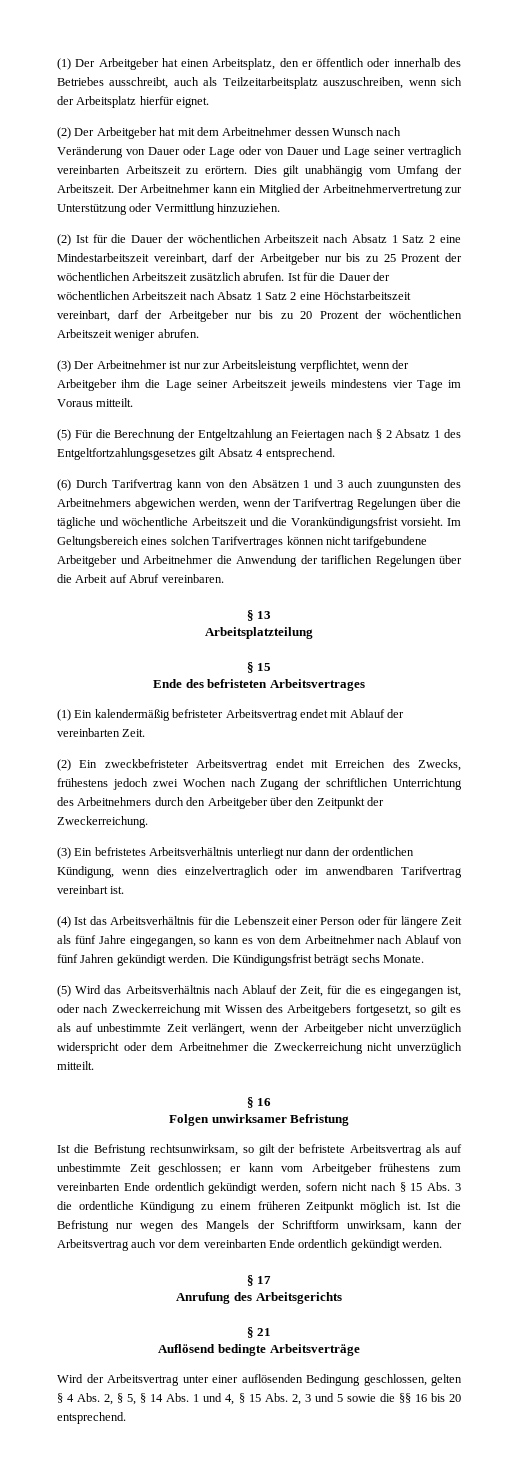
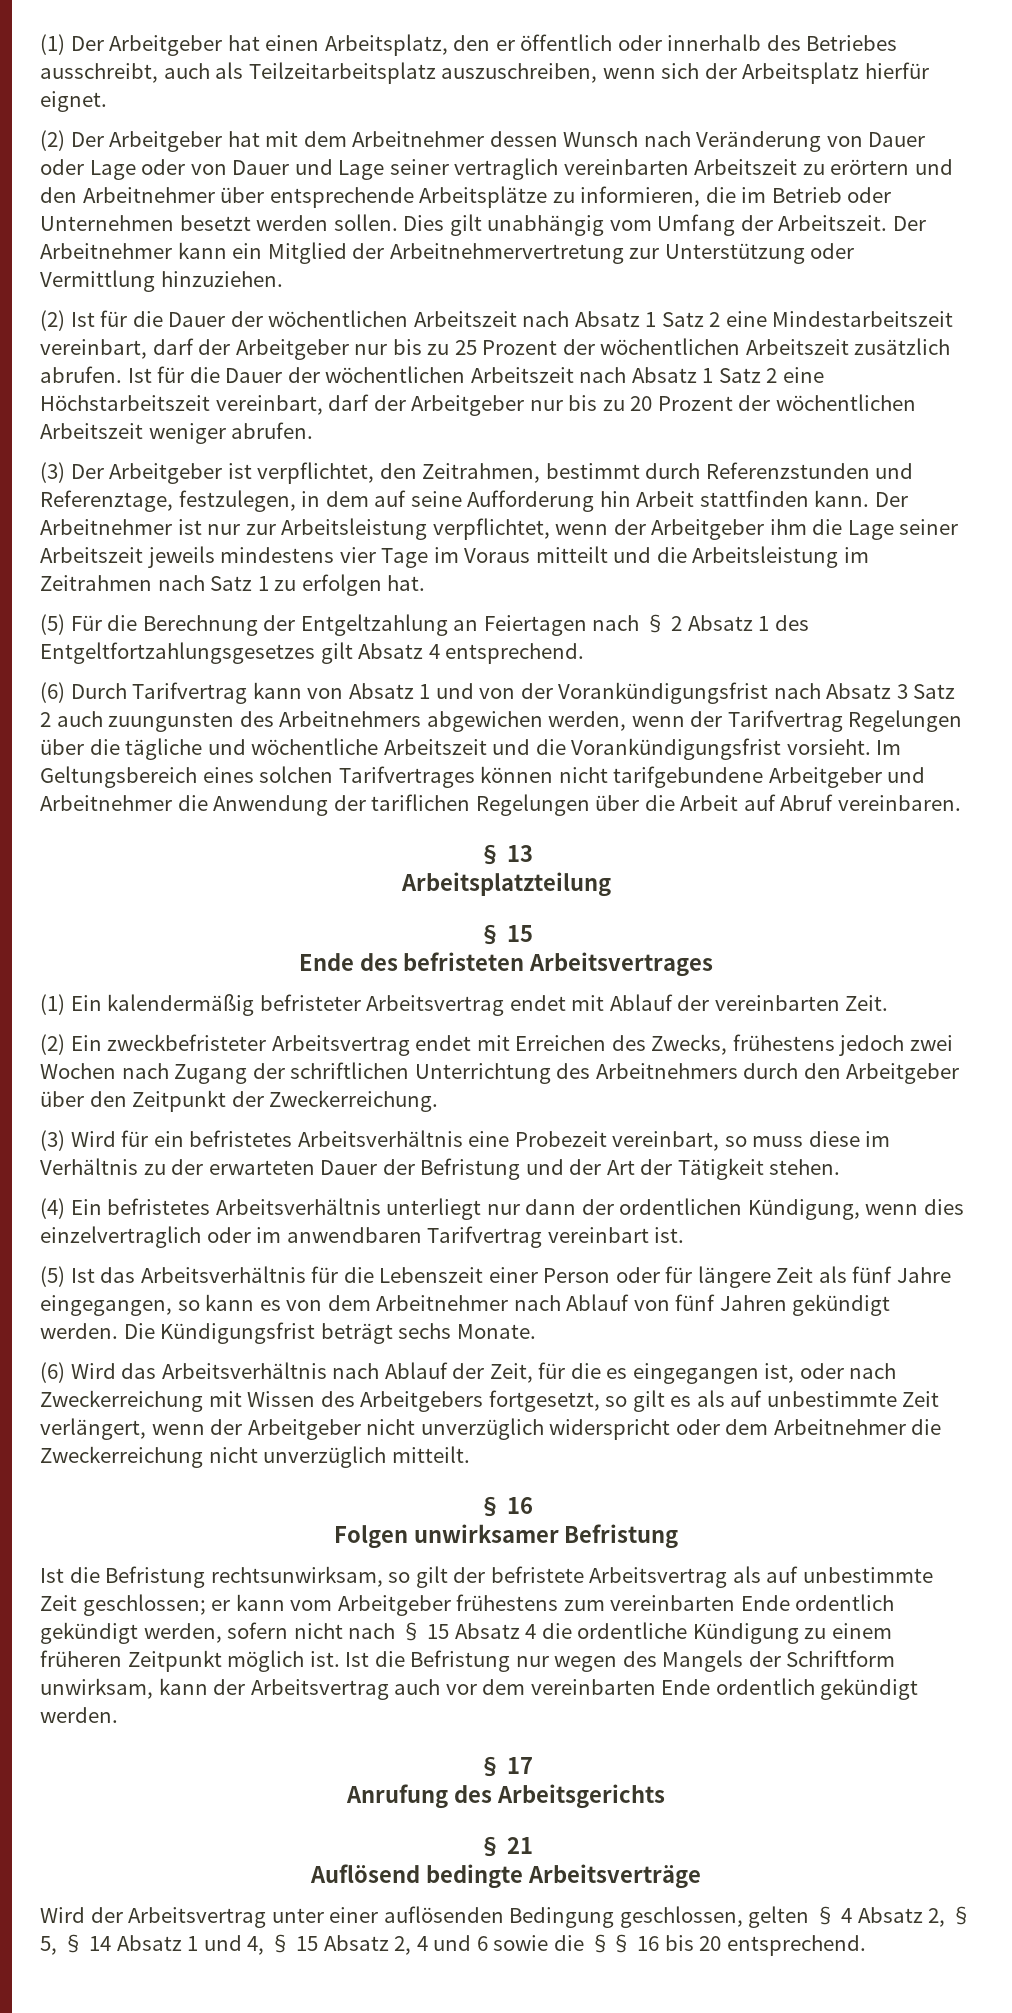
- (2) Der Arbeitgeber hat mit dem Arbeitnehmer dessen Wunsch nach Veränderung von Dauer oder Lage oder von Dauer und Lage seiner vertraglich vereinbarten Arbeitszeit zu erörtern.
+ (2) Der Arbeitgeber hat mit dem Arbeitnehmer dessen Wunsch nach Veränderung von Dauer oder Lage oder von Dauer und Lage seiner vertraglich vereinbarten Arbeitszeit zu erörtern und den Arbeitnehmer über entsprechende Arbeitsplätze zu informieren, die im Betrieb oder Unternehmen besetzt werden sollen.
- (3) Der Arbeitnehmer ist nur zur Arbeitsleistung verpflichtet, wenn der Arbeitgeber ihm die Lage seiner Arbeitszeit jeweils mindestens vier Tage im Voraus mitteilt.
+ (3) Der Arbeitgeber ist verpflichtet, den Zeitrahmen, bestimmt durch Referenzstunden und Referenztage, festzulegen, in dem auf seine Aufforderung hin Arbeit stattfinden kann. Der Arbeitnehmer ist nur zur Arbeitsleistung verpflichtet, wenn der Arbeitgeber ihm die Lage seiner Arbeitszeit jeweils mindestens vier Tage im Voraus mitteilt und die Arbeitsleistung im Zeitrahmen nach Satz 1 zu erfolgen hat.
- (6) Durch Tarifvertrag kann von den Absätzen 1 und 3 auch zuungunsten des Arbeitnehmers abgewichen werden, wenn der Tarifvertrag Regelungen über die tägliche und wöchentliche Arbeitszeit und die Vorankündigungsfrist vorsieht.
+ (6) Durch Tarifvertrag kann von Absatz 1 und von der Vorankündigungsfrist nach Absatz 3 Satz 2 auch zuungunsten des Arbeitnehmers abgewichen werden, wenn der Tarifvertrag Regelungen über die tägliche und wöchentliche Arbeitszeit und die Vorankündigungsfrist vorsieht.
- (3) Ein befristetes Arbeitsverhältnis unterliegt nur dann der ordentlichen Kündigung, wenn dies einzelvertraglich oder im anwendbaren Tarifvertrag vereinbart ist.
+ (3) Wird für ein befristetes Arbeitsverhältnis eine Probezeit vereinbart, so muss diese im Verhältnis zu der erwarteten Dauer der Befristung und der Art der Tätigkeit stehen.
+ (4) Ein befristetes Arbeitsverhältnis unterliegt nur dann der ordentlichen Kündigung, wenn dies einzelvertraglich oder im anwendbaren Tarifvertrag vereinbart ist.
- (4) Ist das Arbeitsverhältnis für die Lebenszeit einer Person oder für längere Zeit als fünf Jahre eingegangen, so kann es von dem Arbeitnehmer nach Ablauf von fünf Jahren gekündigt werden.
+ (5) Ist das Arbeitsverhältnis für die Lebenszeit einer Person oder für längere Zeit als fünf Jahre eingegangen, so kann es von dem Arbeitnehmer nach Ablauf von fünf Jahren gekündigt werden.
- (5) Wird das Arbeitsverhältnis nach Ablauf der Zeit, für die es eingegangen ist, oder nach Zweckerreichung mit Wissen des Arbeitgebers fortgesetzt, so gilt es als auf unbestimmte Zeit verlängert, wenn der Arbeitgeber nicht unverzüglich widerspricht oder dem Arbeitnehmer die Zweckerreichung nicht unverzüglich mitteilt.
+ (6) Wird das Arbeitsverhältnis nach Ablauf der Zeit, für die es eingegangen ist, oder nach Zweckerreichung mit Wissen des Arbeitgebers fortgesetzt, so gilt es als auf unbestimmte Zeit verlängert, wenn der Arbeitgeber nicht unverzüglich widerspricht oder dem Arbeitnehmer die Zweckerreichung nicht unverzüglich mitteilt.
- Ist die Befristung rechtsunwirksam, so gilt der befristete Arbeitsvertrag als auf unbestimmte Zeit geschlossen; er kann vom Arbeitgeber frühestens zum vereinbarten Ende ordentlich gekündigt werden, sofern nicht nach § 15 Abs. 3 die ordentliche Kündigung zu einem früheren Zeitpunkt möglich ist.
+ Ist die Befristung rechtsunwirksam, so gilt der befristete Arbeitsvertrag als auf unbestimmte Zeit geschlossen; er kann vom Arbeitgeber frühestens zum vereinbarten Ende ordentlich gekündigt werden, sofern nicht nach § 15 Absatz 4 die ordentliche Kündigung zu einem früheren Zeitpunkt möglich ist.
- Wird der Arbeitsvertrag unter einer auflösenden Bedingung geschlossen, gelten § 4 Abs. 2, § 5, § 14 Abs. 1 und 4, § 15 Abs. 2, 3 und 5 sowie die §§ 16 bis 20 entsprechend.
+ Wird der Arbeitsvertrag unter einer auflösenden Bedingung geschlossen, gelten § 4 Absatz 2, § 5, § 14 Absatz 1 und 4, § 15 Absatz 2, 4 und 6 sowie die §§ 16 bis 20 entsprechend.

